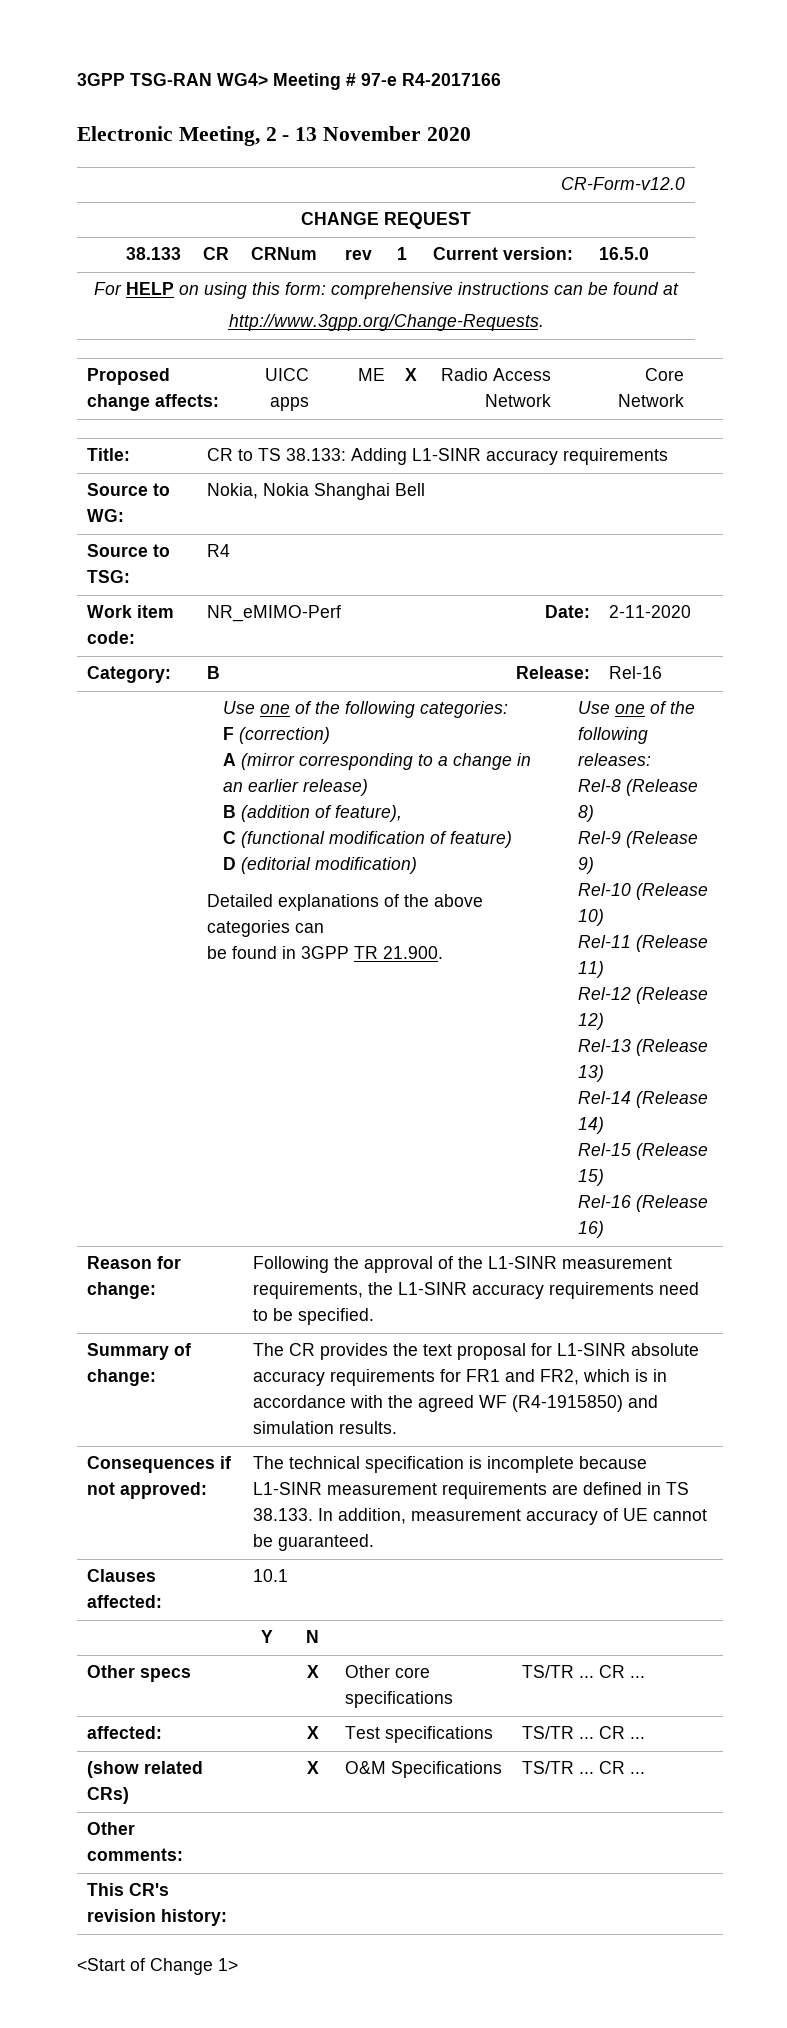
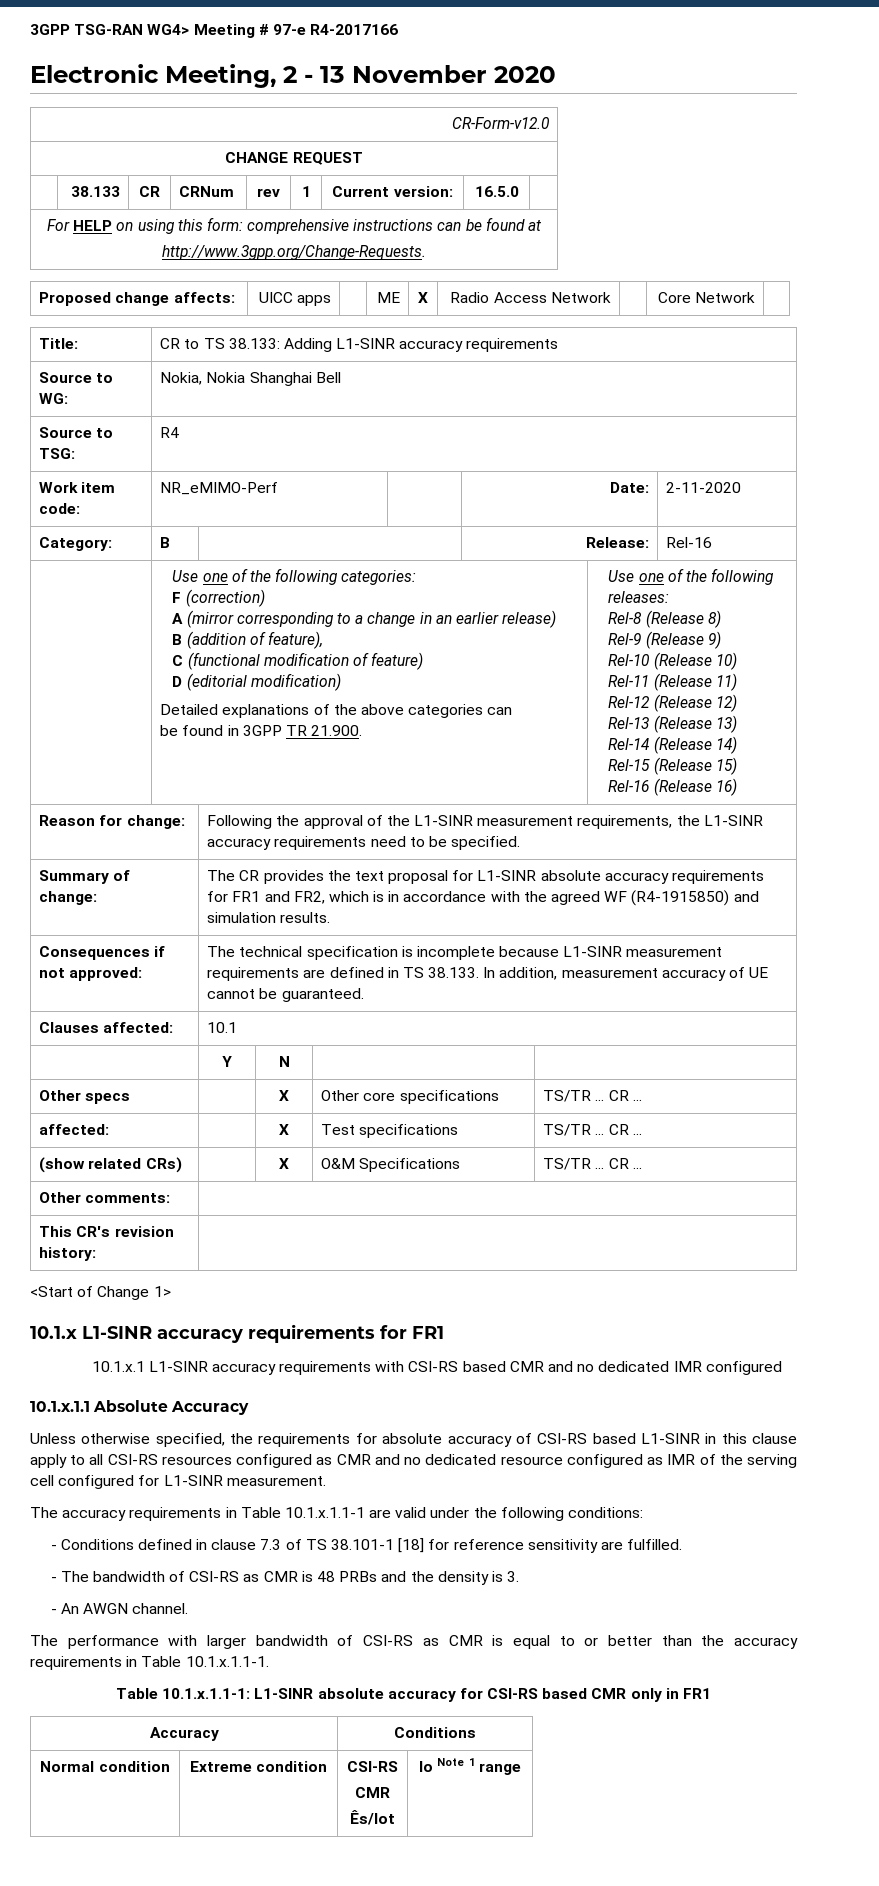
+ 10.1.x L1-SINR accuracy requirements for FR1
+ 10.1.x.1 L1-SINR accuracy requirements with CSI-RS based CMR and no dedicated IMR configured
+ 10.1.x.1.1 Absolute Accuracy
+ Unless otherwise specified, the requirements for absolute accuracy of CSI-RS based L1-SINR in this clause apply to all CSI-RS resources configured as CMR and no dedicated resource configured as IMR of the serving cell configured for L1-SINR measurement.
+ The accuracy requirements in Table 10.1.x.1.1-1 are valid under the following conditions:
+ - Conditions defined in clause 7.3 of TS 38.101-1 [18] for reference sensitivity are fulfilled.
+ - The bandwidth of CSI-RS as CMR is 48 PRBs and the density is 3.
+ - An AWGN channel.
+ The performance with larger bandwidth of CSI-RS as CMR is equal to or better than the accuracy requirements in Table 10.1.x.1.1-1.
+ Table 10.1.x.1.1-1: L1-SINR absolute accuracy for CSI-RS based CMR only in FR1
+ Accuracy | Conditions
+ Normal condition | Extreme condition | CSI-RS
+ CMR
+ Ês/Iot | Io Note 1 range

